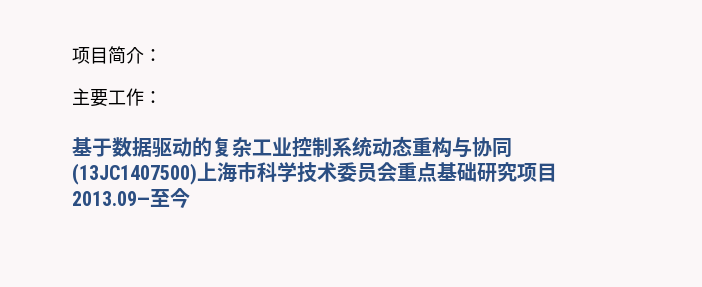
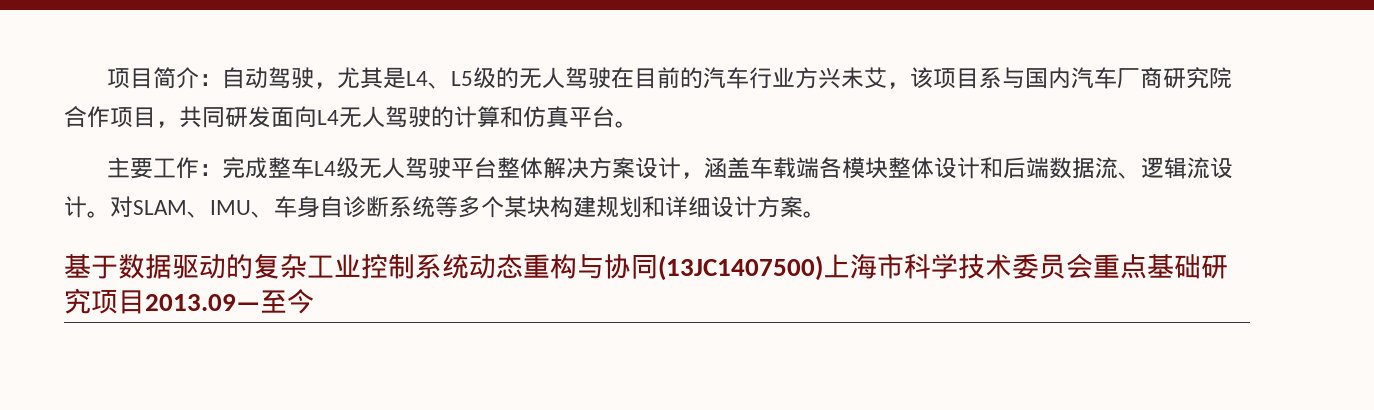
- 项目简介：
- 主要工作：
+ 项目简介：自动驾驶，尤其是L4、L5级的无人驾驶在目前的汽车行业方兴未艾，该项目系与国内汽车厂商研究院合作项目，共同研发面向L4无人驾驶的计算和仿真平台。
+ 主要工作：完成整车L4级无人驾驶平台整体解决方案设计，涵盖车载端各模块整体设计和后端数据流、逻辑流设计。对SLAM、IMU、车身自诊断系统等多个某块构建规划和详细设计方案。

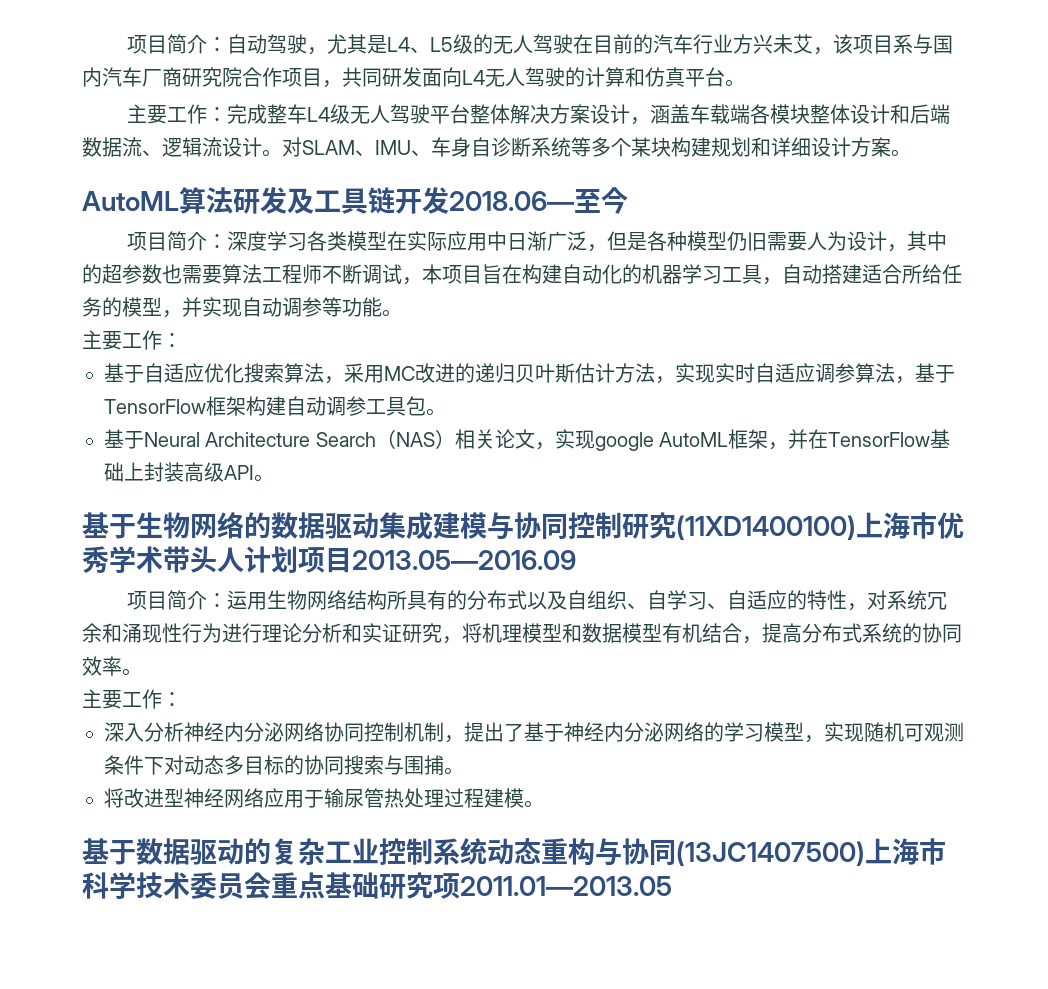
+ AutoML算法研发及工具链开发2018.06—至今
+ 项目简介：深度学习各类模型在实际应用中日渐广泛，但是各种模型仍旧需要人为设计，其中的超参数也需要算法工程师不断调试，本项目旨在构建自动化的机器学习工具，自动搭建适合所给任务的模型，并实现自动调参等功能。
+ 主要工作：
+ 基于自适应优化搜索算法，采用MC改进的递归贝叶斯估计方法，实现实时自适应调参算法，基于TensorFlow框架构建自动调参工具包。
+ 基于Neural Architecture Search（NAS）相关论文，实现google AutoML框架，并在TensorFlow基础上封装高级API。
+ 基于生物网络的数据驱动集成建模与协同控制研究(11XD1400100)上海市优秀学术带头人计划项目2013.05—2016.09
+ 项目简介：运用生物网络结构所具有的分布式以及自组织、自学习、自适应的特性，对系统冗余和涌现性行为进行理论分析和实证研究，将机理模型和数据模型有机结合，提高分布式系统的协同效率。
+ 主要工作：
+ 深入分析神经内分泌网络协同控制机制，提出了基于神经内分泌网络的学习模型，实现随机可观测条件下对动态多目标的协同搜索与围捕。
+ 将改进型神经网络应用于输尿管热处理过程建模。
- 基于数据驱动的复杂工业控制系统动态重构与协同(13JC1407500)上海市科学技术委员会重点基础研究项目2013.09—至今
+ 基于数据驱动的复杂工业控制系统动态重构与协同(13JC1407500)上海市科学技术委员会重点基础研究项2011.01—2013.05

